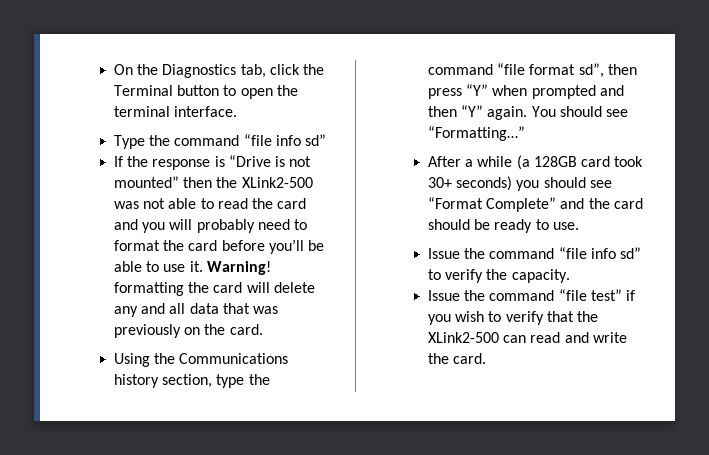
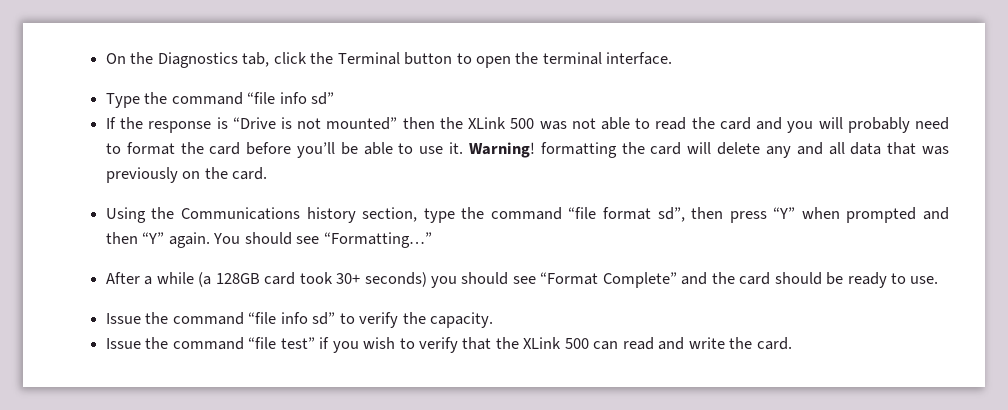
- If the response is “Drive is not mounted” then the XLink2-500 was not able to read the card and you will probably need to format the card before you’ll be able to use it.
+ If the response is “Drive is not mounted” then the XLink 500 was not able to read the card and you will probably need to format the card before you’ll be able to use it.
- Issue the command “file test” if you wish to verify that the XLink2-500 can read and write the card.
+ Issue the command “file test” if you wish to verify that the XLink 500 can read and write the card.

